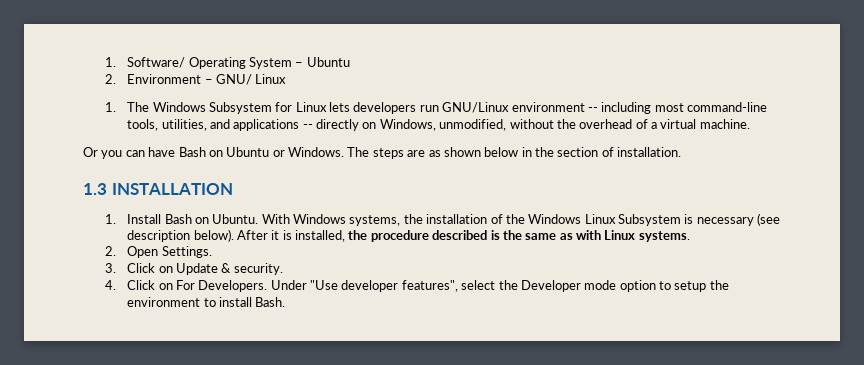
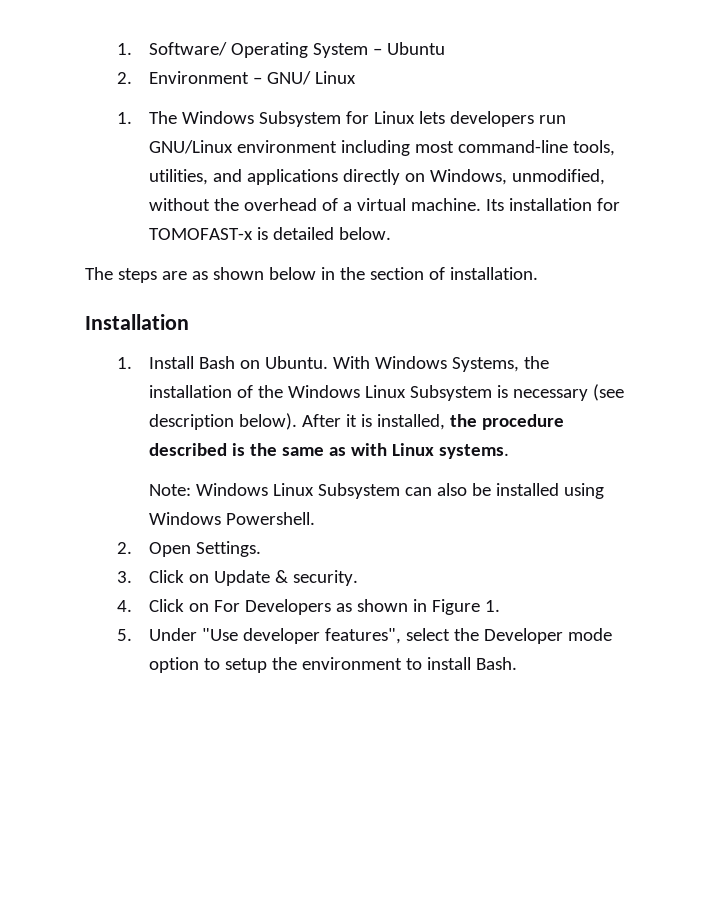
- 1. The Windows Subsystem for Linux lets developers run GNU/Linux environment -- including most command-line tools, utilities, and applications -- directly on Windows, unmodified, without the overhead of a virtual machine.
- Or you can have Bash on Ubuntu or Windows. The steps are as shown below in the section of installation.
+ 1. The Windows Subsystem for Linux lets developers run GNU/Linux environment including most command-line tools, utilities, and applications directly on Windows, unmodified, without the overhead of a virtual machine. Its installation for TOMOFAST-x is detailed below.
+ The steps are as shown below in the section of installation.
- 1.3 INSTALLATION
+ Installation
- With Windows systems, the installation of the Windows Linux Subsystem is necessary (see description below).
+ With Windows Systems, the installation of the Windows Linux Subsystem is necessary (see description below).
+ Note: Windows Linux Subsystem can also be installed using Windows Powershell.
- 4. Click on For Developers. Under "Use developer features", select the Developer mode option to setup the environment to install Bash.
+ 4. Click on For Developers as shown in Figure 1.
+ 5. Under "Use developer features", select the Developer mode option to setup the environment to install Bash.

